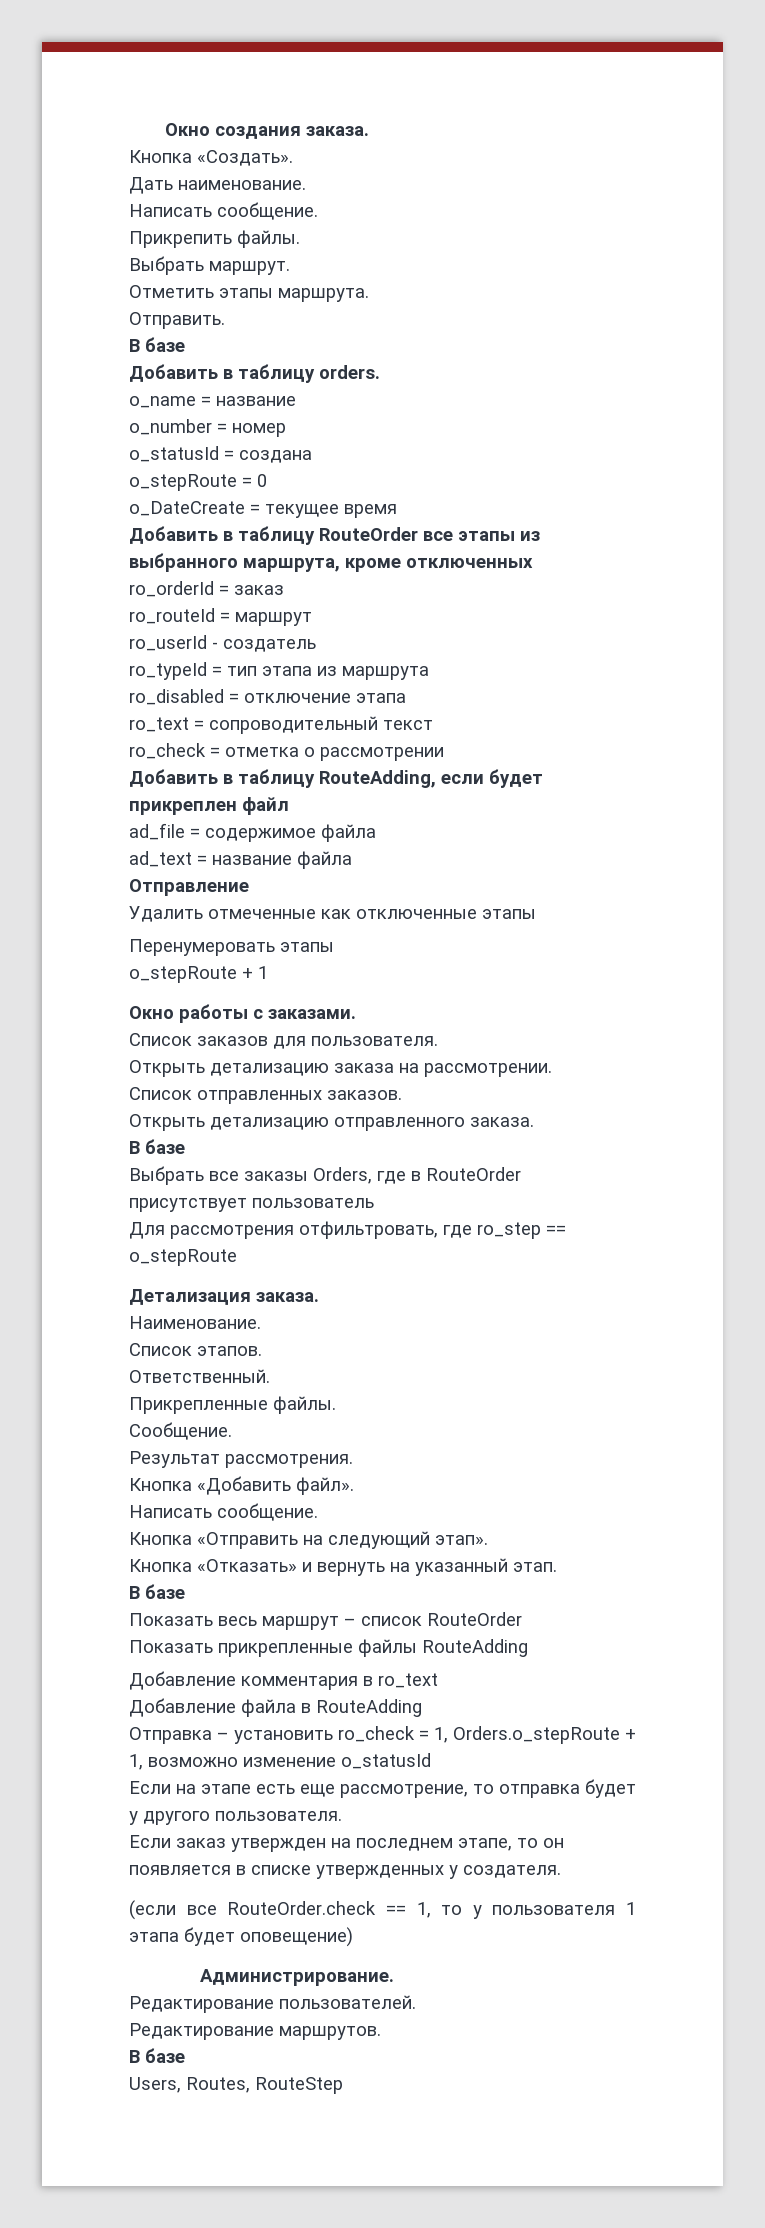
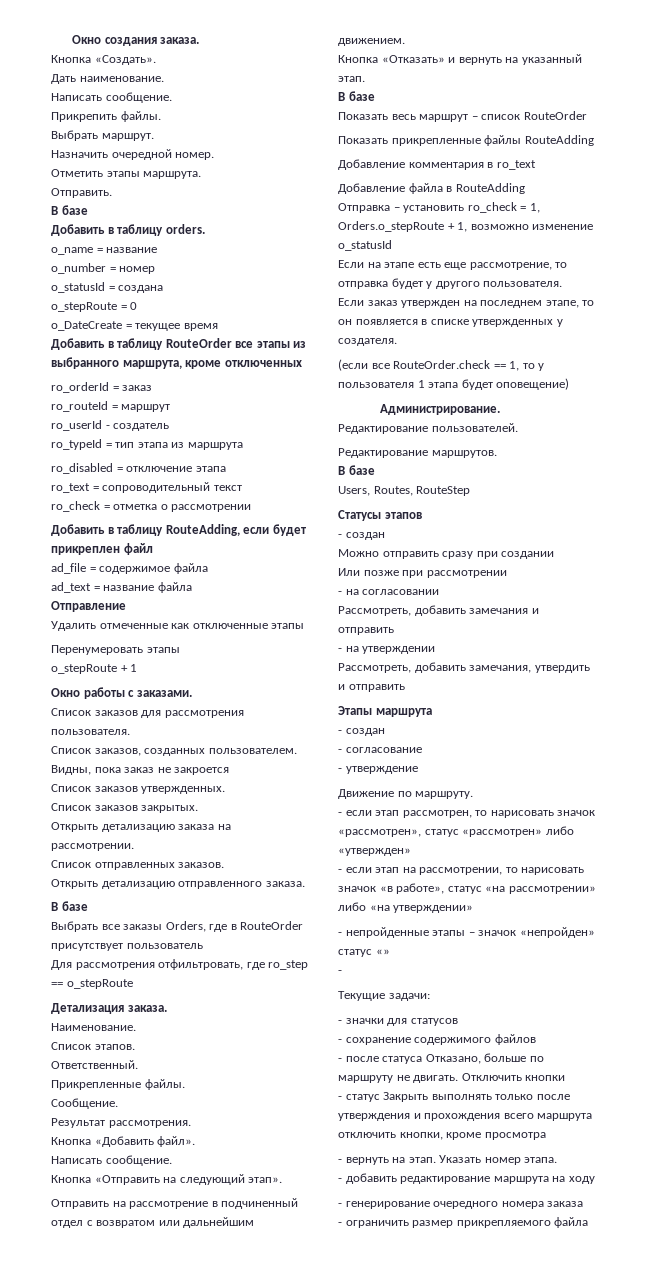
+ Назначить очередной номер.
- Список заказов для пользователя.
+ Список заказов для рассмотрения пользователя.
+ Список заказов, созданных пользователем. Видны, пока заказ не закроется
+ Список заказов утвержденных.
+ Список заказов закрытых.
+ Отправить на рассмотрение в подчиненный отдел с возвратом или дальнейшим движением.
+ Статусы этапов
+ - создан
+ Можно отправить сразу при создании
+ Или позже при рассмотрении
+ - на согласовании
+ Рассмотреть, добавить замечания и отправить
+ - на утверждении
+ Рассмотреть, добавить замечания, утвердить и отправить
+ Этапы маршрута
+ - создан
+ - согласование
+ - утверждение
+ Движение по маршруту.
+ - если этап рассмотрен, то нарисовать значок «рассмотрен», статус «рассмотрен» либо «утвержден»
+ - если этап на рассмотрении, то нарисовать значок «в работе», статус «на рассмотрении» либо «на утверждении»
+ - непройденные этапы – значок «непройден» статус «»
+ -
+ Текущие задачи:
+ - значки для статусов
+ - сохранение содержимого файлов
+ - после статуса Отказано, больше по маршруту не двигать. Отключить кнопки
+ - статус Закрыть выполнять только после утверждения и прохождения всего маршрута отключить кнопки, кроме просмотра
+ - вернуть на этап. Указать номер этапа.
+ - добавить редактирование маршрута на ходу
+ - генерирование очередного номера заказа
+ - ограничить размер прикрепляемого файла

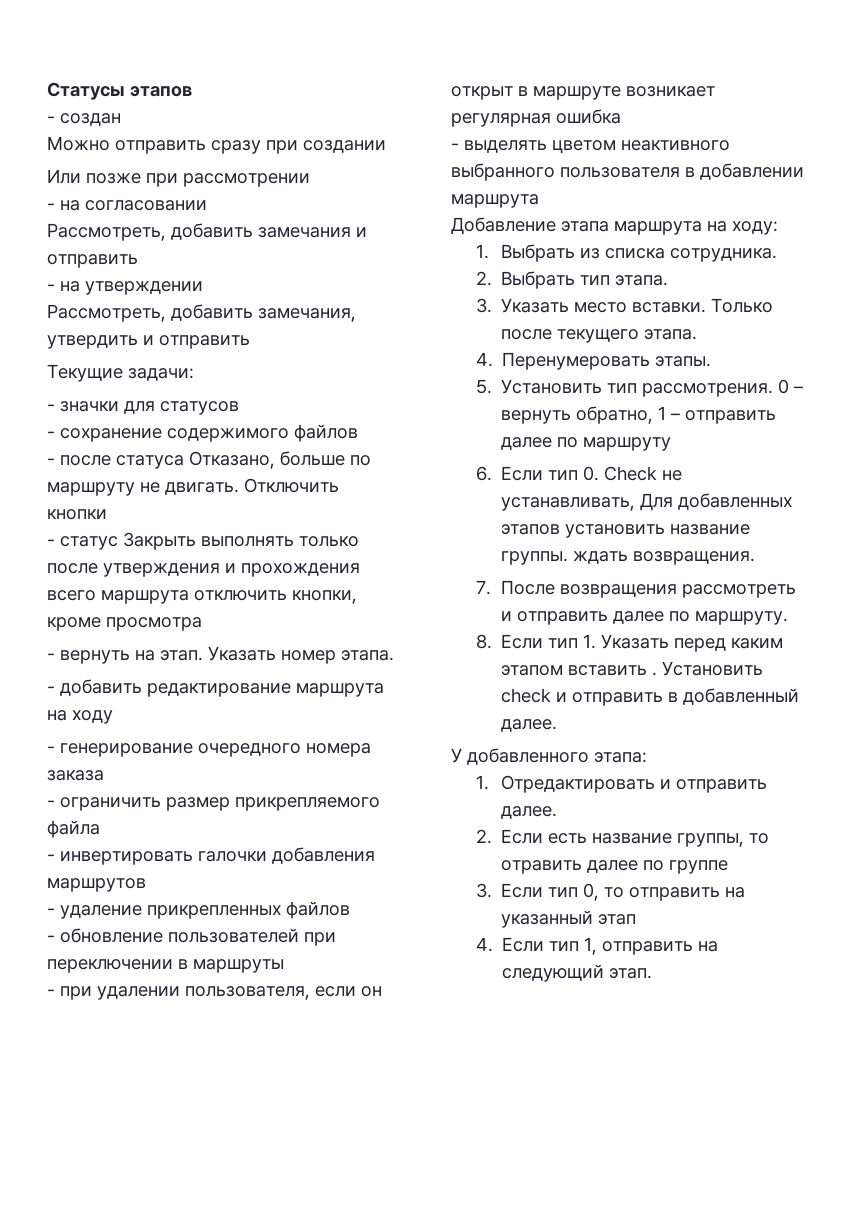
- Окно создания заказа.
- Кнопка «Создать».
- Дать наименование.
- Написать сообщение.
- Прикрепить файлы.
- Выбрать маршрут.
- Назначить очередной номер.
- Отметить этапы маршрута.
- Отправить.
- В базе
- Добавить в таблицу orders.
- o_name = название
- o_number = номер
- o_statusId = создана
- o_stepRoute = 0
- o_DateCreate = текущее время
- Добавить в таблицу RouteOrder все этапы из выбранного маршрута, кроме отключенных
- ro_orderId = заказ
- ro_routeId = маршрут
- ro_userId - создатель
- ro_typeId = тип этапа из маршрута
- ro_disabled = отключение этапа
- ro_text = сопроводительный текст
- ro_check = отметка о рассмотрении
- Добавить в таблицу RouteAdding, если будет прикреплен файл
- ad_file = содержимое файла
- ad_text = название файла
- Отправление
- Удалить отмеченные как отключенные этапы
- Перенумеровать этапы
- o_stepRoute + 1
- Окно работы с заказами.
- Список заказов для рассмотрения пользователя.
- Список заказов, созданных пользователем. Видны, пока заказ не закроется
- Список заказов утвержденных.
- Список заказов закрытых.
- Открыть детализацию заказа на рассмотрении.
- Список отправленных заказов.
- Открыть детализацию отправленного заказа.
- В базе
- Выбрать все заказы Orders, где в RouteOrder присутствует пользователь
- Для рассмотрения отфильтровать, где ro_step == o_stepRoute
- Детализация заказа.
- Наименование.
- Список этапов.
- Ответственный.
- Прикрепленные файлы.
- Сообщение.
- Результат рассмотрения.
- Кнопка «Добавить файл».
- Написать сообщение.
- Кнопка «Отправить на следующий этап».
- Отправить на рассмотрение в подчиненный отдел с возвратом или дальнейшим движением.
- Кнопка «Отказать» и вернуть на указанный этап.
- В базе
- Показать весь маршрут – список RouteOrder
- Показать прикрепленные файлы RouteAdding
- Добавление комментария в ro_text
- Добавление файла в RouteAdding
- Отправка – установить ro_check = 1, Orders.o_stepRoute + 1, возможно изменение o_statusId
- Если на этапе есть еще рассмотрение, то отправка будет у другого пользователя.
- Если заказ утвержден на последнем этапе, то он появляется в списке утвержденных у создателя.
- (если все RouteOrder.check == 1, то у пользователя 1 этапа будет оповещение)
- Администрирование.
- Редактирование пользователей.
- Редактирование маршрутов.
- В базе
- Users, Routes, RouteStep
- Этапы маршрута
- - создан
- - согласование
- - утверждение
- Движение по маршруту.
- - если этап рассмотрен, то нарисовать значок «рассмотрен», статус «рассмотрен» либо «утвержден»
- - если этап на рассмотрении, то нарисовать значок «в работе», статус «на рассмотрении» либо «на утверждении»
- - непройденные этапы – значок «непройден» статус «»
- -
+ - инвертировать галочки добавления маршрутов
+ - удаление прикрепленных файлов
+ - обновление пользователей при переключении в маршруты
+ - при удалении пользователя, если он открыт в маршруте возникает регулярная ошибка
+ - выделять цветом неактивного выбранного пользователя в добавлении маршрута
+ Добавление этапа маршрута на ходу:
+ 1. Выбрать из списка сотрудника.
+ 2. Выбрать тип этапа.
+ 3. Указать место вставки. Только после текущего этапа.
+ 4. Перенумеровать этапы.
+ 5. Установить тип рассмотрения. 0 – вернуть обратно, 1 – отправить далее по маршруту
+ 6. Если тип 0. Check не устанавливать, Для добавленных этапов установить название группы. ждать возвращения.
+ 7. После возвращения рассмотреть и отправить далее по маршруту.
+ 8. Если тип 1. Указать перед каким этапом вставить . Установить check и отправить в добавленный далее.
+ У добавленного этапа:
+ 1. Отредактировать и отправить далее.
+ 2. Если есть название группы, то отравить далее по группе
+ 3. Если тип 0, то отправить на указанный этап
+ 4. Если тип 1, отправить на следующий этап.

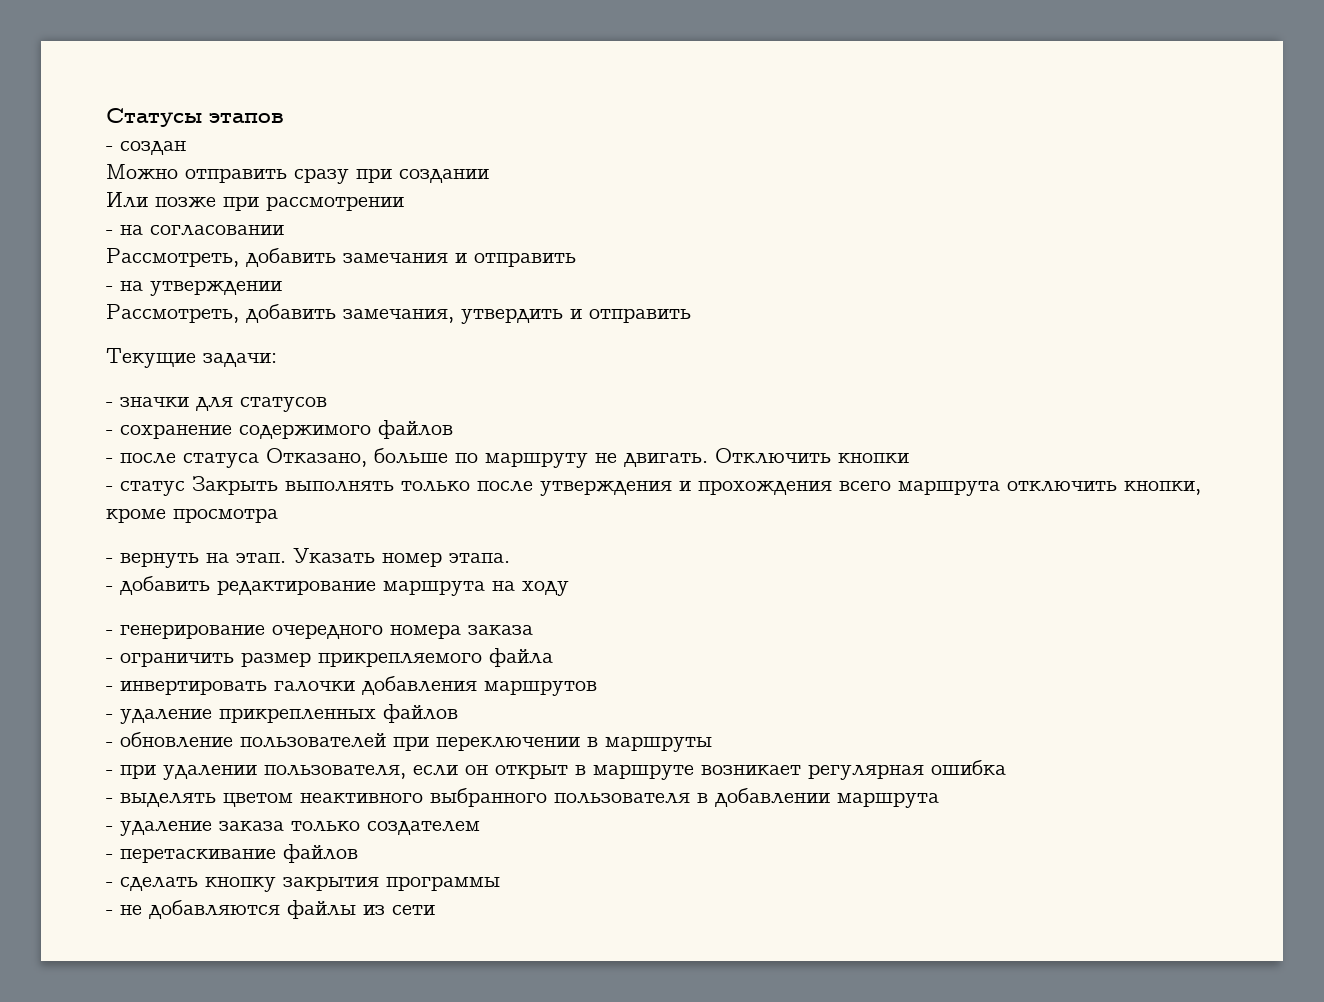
- Добавление этапа маршрута на ходу:
- 1. Выбрать из списка сотрудника.
- 2. Выбрать тип этапа.
- 3. Указать место вставки. Только после текущего этапа.
- 4. Перенумеровать этапы.
- 5. Установить тип рассмотрения. 0 – вернуть обратно, 1 – отправить далее по маршруту
- 6. Если тип 0. Check не устанавливать, Для добавленных этапов установить название группы. ждать возвращения.
- 7. После возвращения рассмотреть и отправить далее по маршруту.
- 8. Если тип 1. Указать перед каким этапом вставить . Установить check и отправить в добавленный далее.
- У добавленного этапа:
- 1. Отредактировать и отправить далее.
- 2. Если есть название группы, то отравить далее по группе
- 3. Если тип 0, то отправить на указанный этап
- 4. Если тип 1, отправить на следующий этап.
+ - удаление заказа только создателем
+ - перетаскивание файлов
+ - сделать кнопку закрытия программы
+ - не добавляются файлы из сети

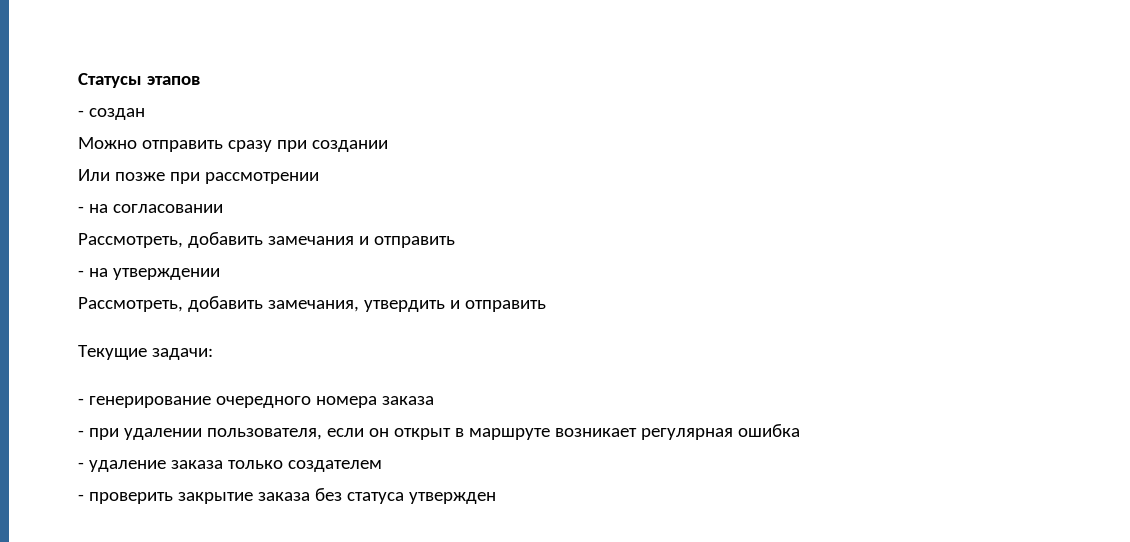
- - значки для статусов
- - сохранение содержимого файлов
- - после статуса Отказано, больше по маршруту не двигать. Отключить кнопки
- - статус Закрыть выполнять только после утверждения и прохождения всего маршрута отключить кнопки, кроме просмотра
- - вернуть на этап. Указать номер этапа.
- - добавить редактирование маршрута на ходу
- - ограничить размер прикрепляемого файла
- - инвертировать галочки добавления маршрутов
- - удаление прикрепленных файлов
- - обновление пользователей при переключении в маршруты
- - выделять цветом неактивного выбранного пользователя в добавлении маршрута
- - перетаскивание файлов
- - сделать кнопку закрытия программы
- - не добавляются файлы из сети
+ - проверить закрытие заказа без статуса утвержден

